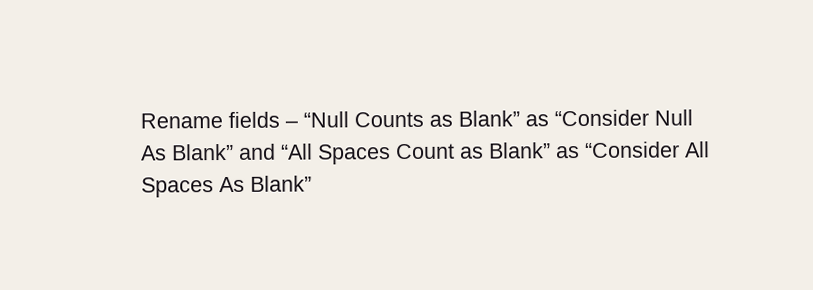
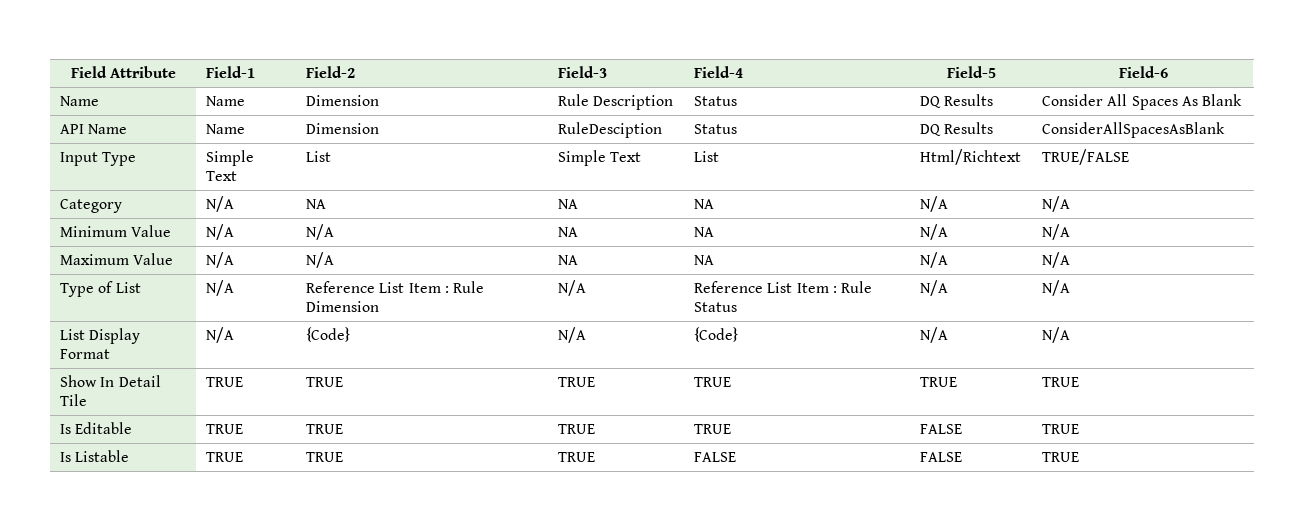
- Rename fields – “Null Counts as Blank” as “Consider Null As Blank” and “All Spaces Count as Blank” as “Consider All Spaces As Blank”
+ Field Attribute | Field-1 | Field-2 | Field-3 | Field-4 | Field-5 | Field-6
+ Name | Name | Dimension | Rule Description | Status | DQ Results | Consider All Spaces As Blank
+ API Name | Name | Dimension | RuleDesciption | Status | DQ Results | ConsiderAllSpacesAsBlank
+ Input Type | Simple Text | List | Simple Text | List | Html/Richtext | TRUE/FALSE
+ Category | N/A | NA | NA | NA | N/A | N/A
+ Minimum Value | N/A | N/A | NA | NA | N/A | N/A
+ Maximum Value | N/A | N/A | NA | NA | N/A | N/A
+ Type of List | N/A | Reference List Item : Rule Dimension | N/A | Reference List Item : Rule Status | N/A | N/A
+ List Display Format | N/A | {Code} | N/A | {Code} | N/A | N/A
+ Show In Detail Tile | TRUE | TRUE | TRUE | TRUE | TRUE | TRUE
+ Is Editable | TRUE | TRUE | TRUE | TRUE | FALSE | TRUE
+ Is Listable | TRUE | TRUE | TRUE | FALSE | FALSE | TRUE

